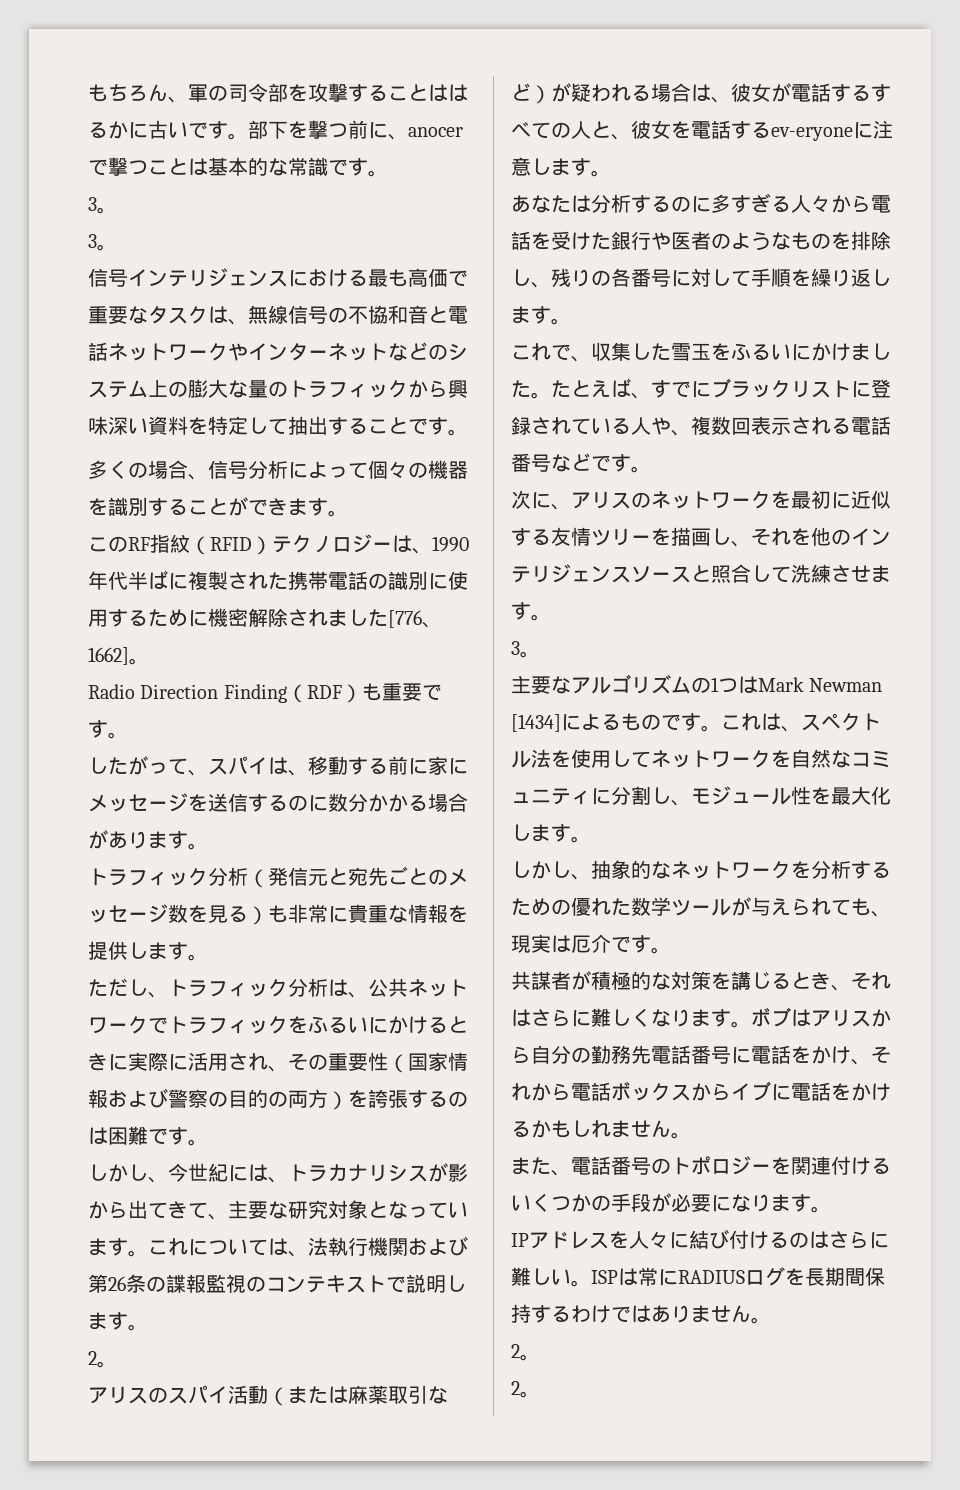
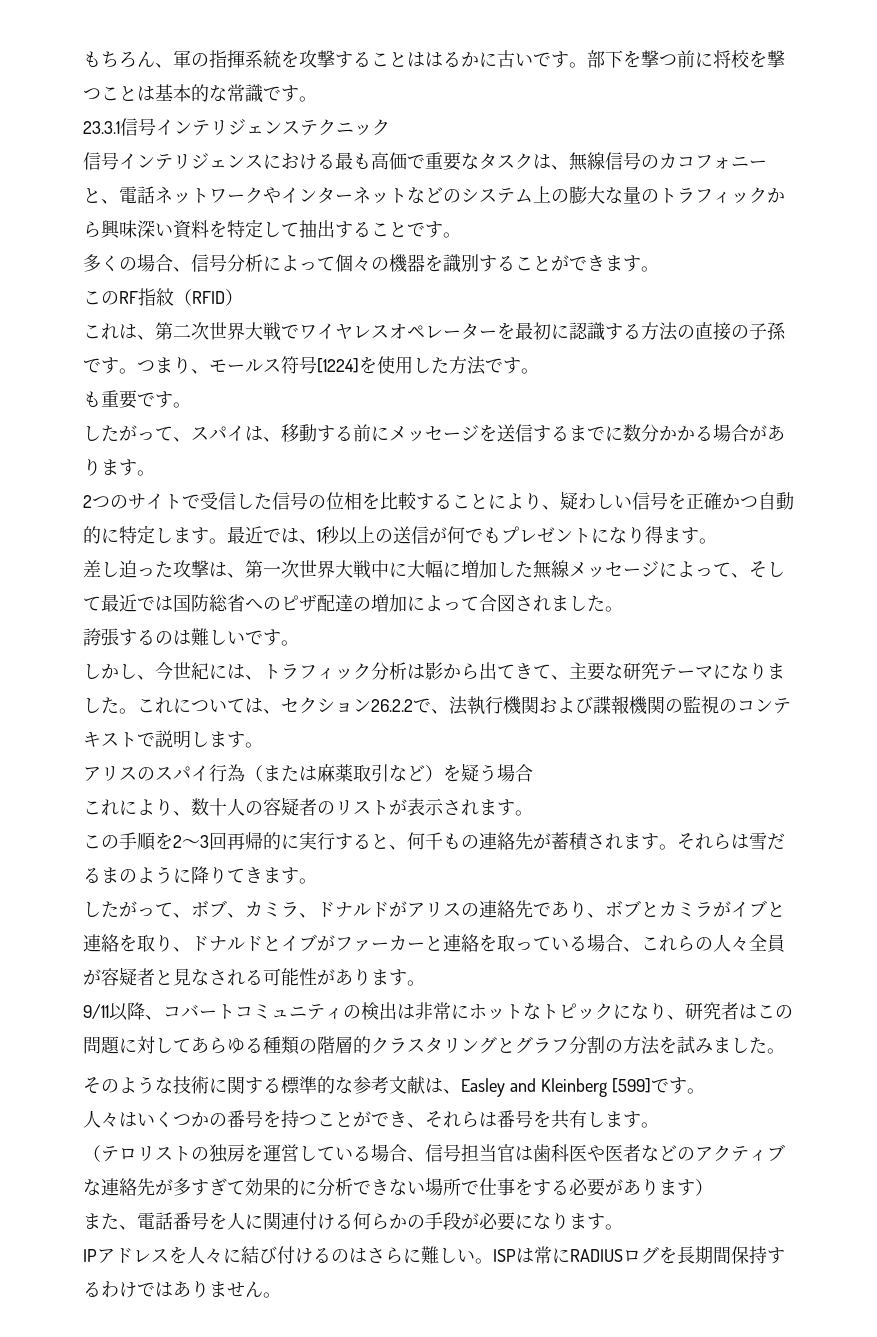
- もちろん、軍の司令部を攻撃することははるかに古いです。
+ もちろん、軍の指揮系統を攻撃することははるかに古いです。
- 部下を撃つ前に、anocerで撃つことは基本的な常識です。
- 3。
- 3。
+ 部下を撃つ前に将校を撃つことは基本的な常識です。
+ 23.3.1信号インテリジェンステクニック
- 信号インテリジェンスにおける最も高価で重要なタスクは、無線信号の不協和音と電話ネットワークやインターネットなどのシステム上の膨大な量のトラフィックから興味深い資料を特定して抽出することです。
+ 信号インテリジェンスにおける最も高価で重要なタスクは、無線信号のカコフォニーと、電話ネットワークやインターネットなどのシステム上の膨大な量のトラフィックから興味深い資料を特定して抽出することです。
- このRF指紋（RFID）テクノロジーは、1990年代半ばに複製された携帯電話の識別に使用するために機密解除されました[776、1662]。
- Radio Direction Finding（RDF）も重要です。
+ このRF指紋（RFID）
+ これは、第二次世界大戦でワイヤレスオペレーターを最初に認識する方法の直接の子孫です。つまり、モールス符号[1224]を使用した方法です。
+ も重要です。
- したがって、スパイは、移動する前に家にメッセージを送信するのに数分かかる場合があります。
+ したがって、スパイは、移動する前にメッセージを送信するまでに数分かかる場合があります。
- トラフィック分析（発信元と宛先ごとのメッセージ数を見る）も非常に貴重な情報を提供します。
- ただし、トラフィック分析は、公共ネットワークでトラフィックをふるいにかけるときに実際に活用され、その重要性（国家情報および警察の目的の両方）を誇張するのは困難です。
+ 2つのサイトで受信した信号の位相を比較することにより、疑わしい信号を正確かつ自動的に特定します。最近では、1秒以上の送信が何でもプレゼントになり得ます。
+ 差し迫った攻撃は、第一次世界大戦中に大幅に増加した無線メッセージによって、そして最近では国防総省へのピザ配達の増加によって合図されました。
+ 誇張するのは難しいです。
- しかし、今世紀には、トラカナリシスが影から出てきて、主要な研究対象となっています。
+ しかし、今世紀には、トラフィック分析は影から出てきて、主要な研究テーマになりました。
- これについては、法執行機関および第26条の諜報監視のコンテキストで説明します。
- 2。
+ これについては、セクション26.2.2で、法執行機関および諜報機関の監視のコンテキストで説明します。
- アリスのスパイ活動（または麻薬取引など）が疑われる場合は、彼女が電話するすべての人と、彼女を電話するev-eryoneに注意します。
- あなたは分析するのに多すぎる人々から電話を受けた銀行や医者のようなものを排除し、残りの各番号に対して手順を繰り返します。
- これで、収集した雪玉をふるいにかけました。たとえば、すでにブラックリストに登録されている人や、複数回表示される電話番号などです。
- 次に、アリスのネットワークを最初に近似する友情ツリーを描画し、それを他のインテリジェンスソースと照合して洗練させます。
- 3。
- 主要なアルゴリズムの1つはMark Newman [1434]によるものです。これは、スペクトル法を使用してネットワークを自然なコミュニティに分割し、モジュール性を最大化します。
- しかし、抽象的なネットワークを分析するための優れた数学ツールが与えられても、現実は厄介です。
- 共謀者が積極的な対策を講じるとき、それはさらに難しくなります。ボブはアリスから自分の勤務先電話番号に電話をかけ、それから電話ボックスからイブに電話をかけるかもしれません。
+ アリスのスパイ行為（または麻薬取引など）を疑う場合
+ これにより、数十人の容疑者のリストが表示されます。
+ この手順を2〜3回再帰的に実行すると、何千もの連絡先が蓄積されます。それらは雪だるまのように降りてきます。
+ したがって、ボブ、カミラ、ドナルドがアリスの連絡先であり、ボブとカミラがイブと連絡を取り、ドナルドとイブがファーカーと連絡を取っている場合、これらの人々全員が容疑者と見なされる可能性があります。
+ 9/11以降、コバートコミュニティの検出は非常にホットなトピックになり、研究者はこの問題に対してあらゆる種類の階層的クラスタリングとグラフ分割の方法を試みました。
+ そのような技術に関する標準的な参考文献は、Easley and Kleinberg [599]です。
+ 人々はいくつかの番号を持つことができ、それらは番号を共有します。
+ （テロリストの独房を運営している場合、信号担当官は歯科医や医者などのアクティブな連絡先が多すぎて効果的に分析できない場所で仕事をする必要があります）
- また、電話番号のトポロジーを関連付けるいくつかの手段が必要になります。
+ また、電話番号を人に関連付ける何らかの手段が必要になります。
  ISPは常にRADIUSログを長期間保持するわけではありません。
- 2。
- 2。

